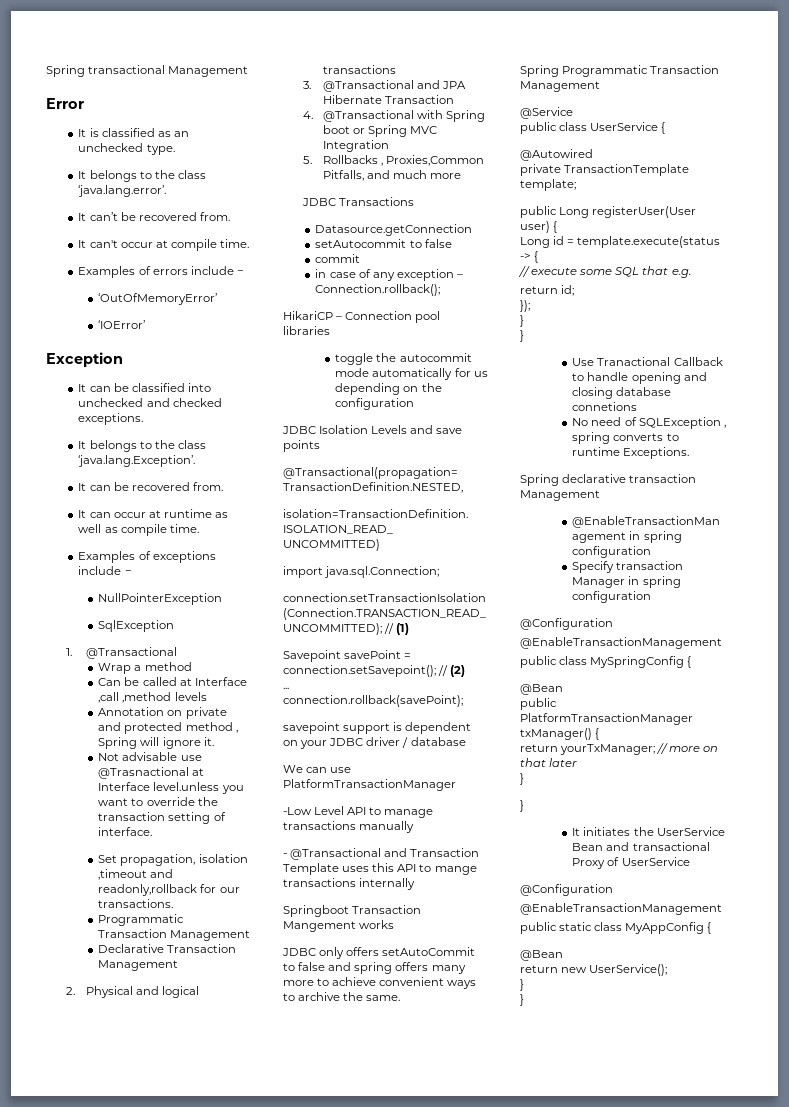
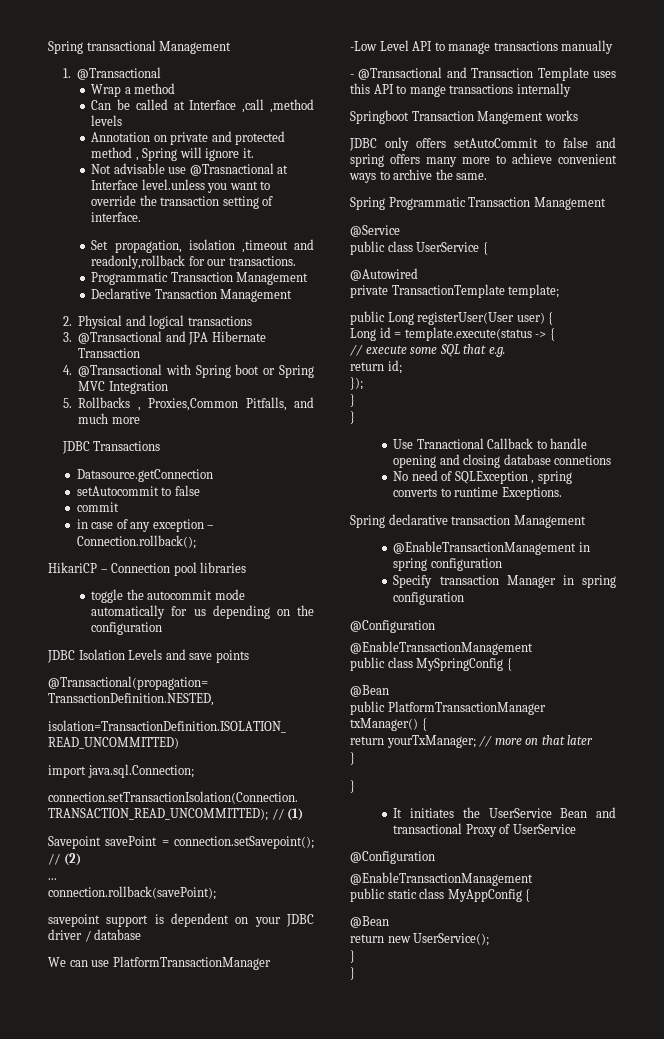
- Error
- It is classified as an unchecked type.
- It belongs to the class ‘java.lang.error’.
- It can’t be recovered from.
- It can't occur at compile time.
- Examples of errors include −
- ‘OutOfMemoryError’
- ‘IOError’
- Exception
- It can be classified into unchecked and checked exceptions.
- It belongs to the class ‘java.lang.Exception’.
- It can be recovered from.
- It can occur at runtime as well as compile time.
- Examples of exceptions include −
- NullPointerException
- SqlException

